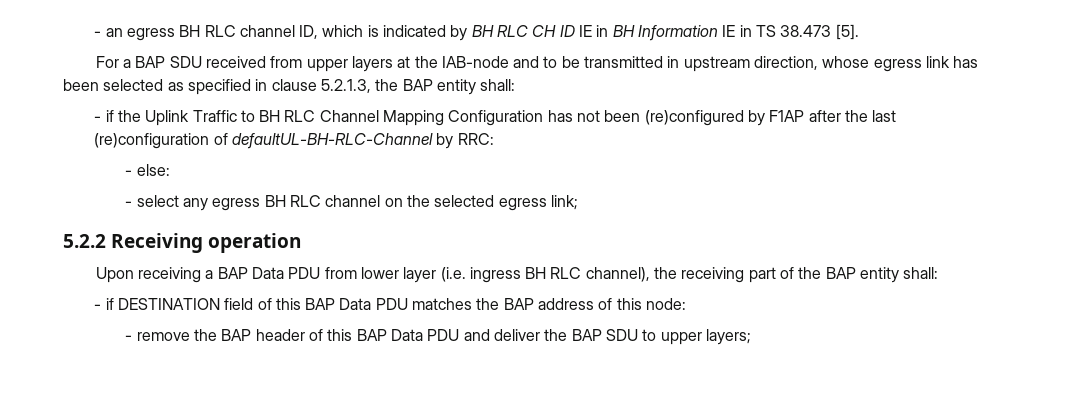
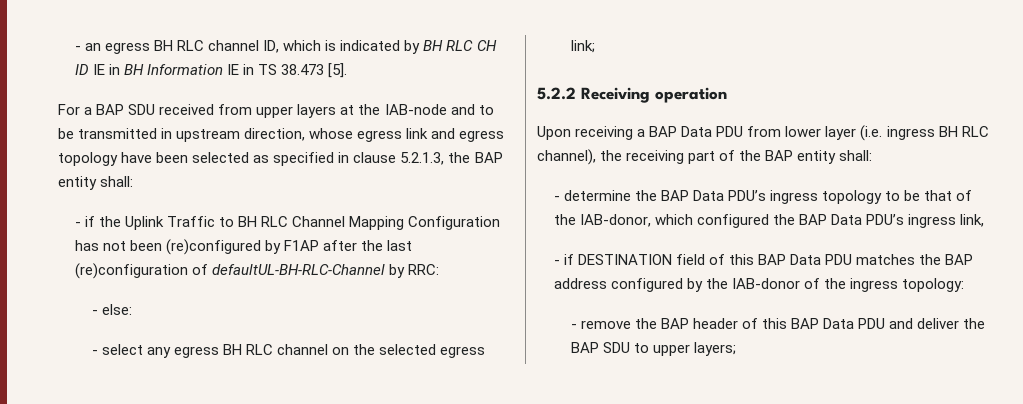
- For a BAP SDU received from upper layers at the IAB-node and to be transmitted in upstream direction, whose egress link has been selected as specified in clause 5.2.1.3, the BAP entity shall:
+ For a BAP SDU received from upper layers at the IAB-node and to be transmitted in upstream direction, whose egress link and egress topology have been selected as specified in clause 5.2.1.3, the BAP entity shall:
+ - determine the BAP Data PDU’s ingress topology to be that of the IAB-donor, which configured the BAP Data PDU’s ingress link,
- - if DESTINATION field of this BAP Data PDU matches the BAP address of this node:
+ - if DESTINATION field of this BAP Data PDU matches the BAP address configured by the IAB-donor of the ingress topology:

